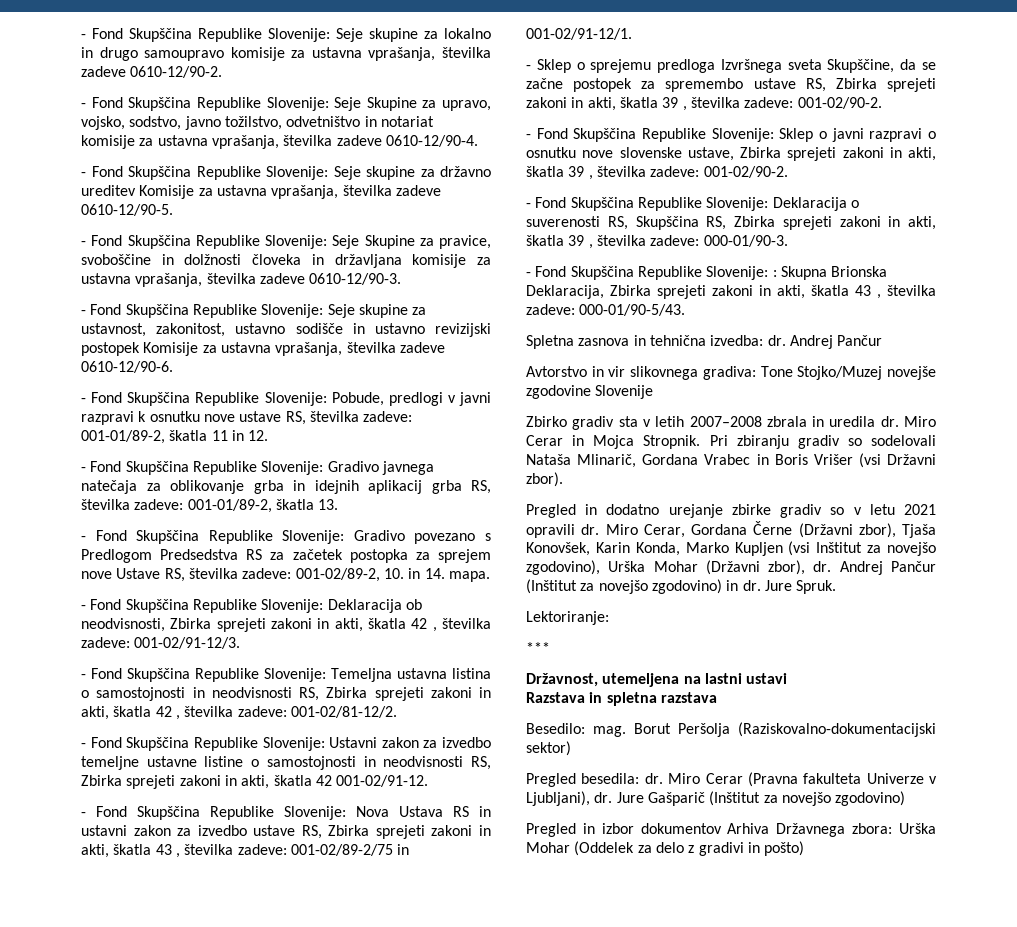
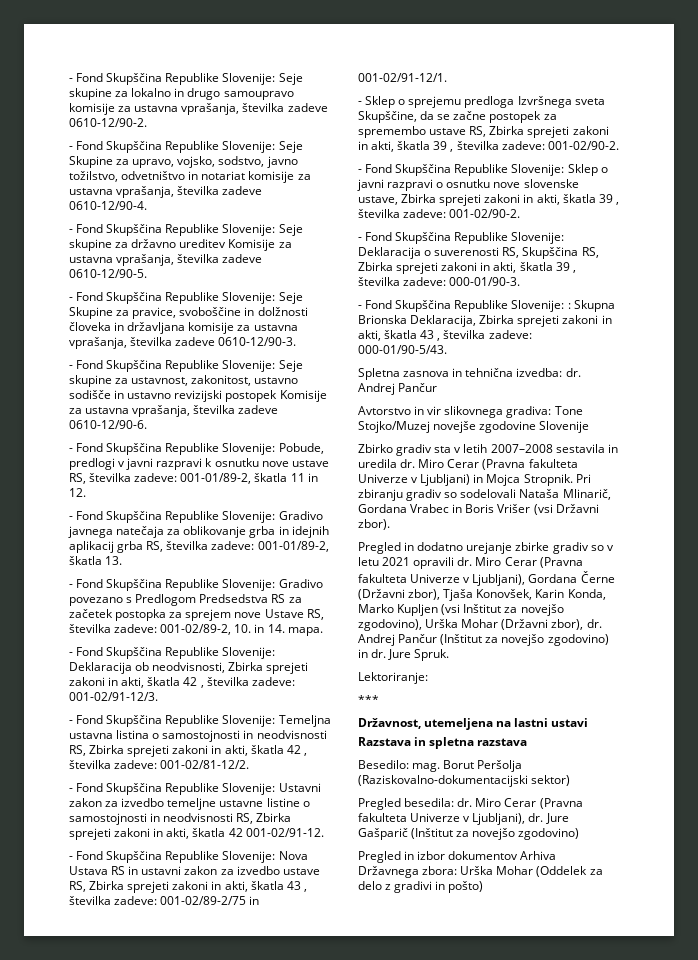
- Zbirko gradiv sta v letih 2007–2008 zbrala in uredila dr.
+ Zbirko gradiv sta v letih 2007–2008 sestavila in uredila dr.
- Miro Cerar in Mojca Stropnik.
+ Miro Cerar (Pravna fakulteta Univerze v Ljubljani) in Mojca Stropnik.
- Miro Cerar, Gordana Černe (Državni zbor), Tjaša Konovšek, Karin Konda, Marko Kupljen (vsi Inštitut za novejšo zgodovino), Urška Mohar (Državni zbor), dr.
+ Miro Cerar (Pravna fakulteta Univerze v Ljubljani), Gordana Černe (Državni zbor), Tjaša Konovšek, Karin Konda, Marko Kupljen (vsi Inštitut za novejšo zgodovino), Urška Mohar (Državni zbor), dr.

